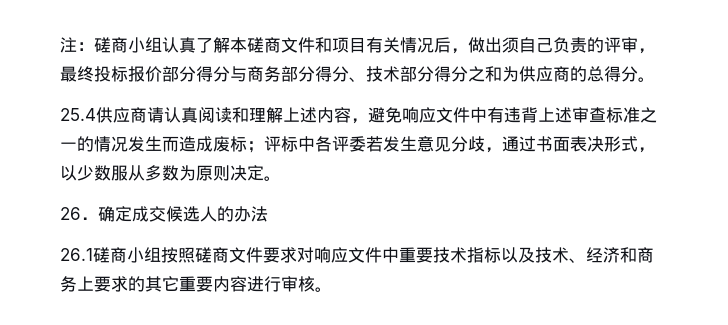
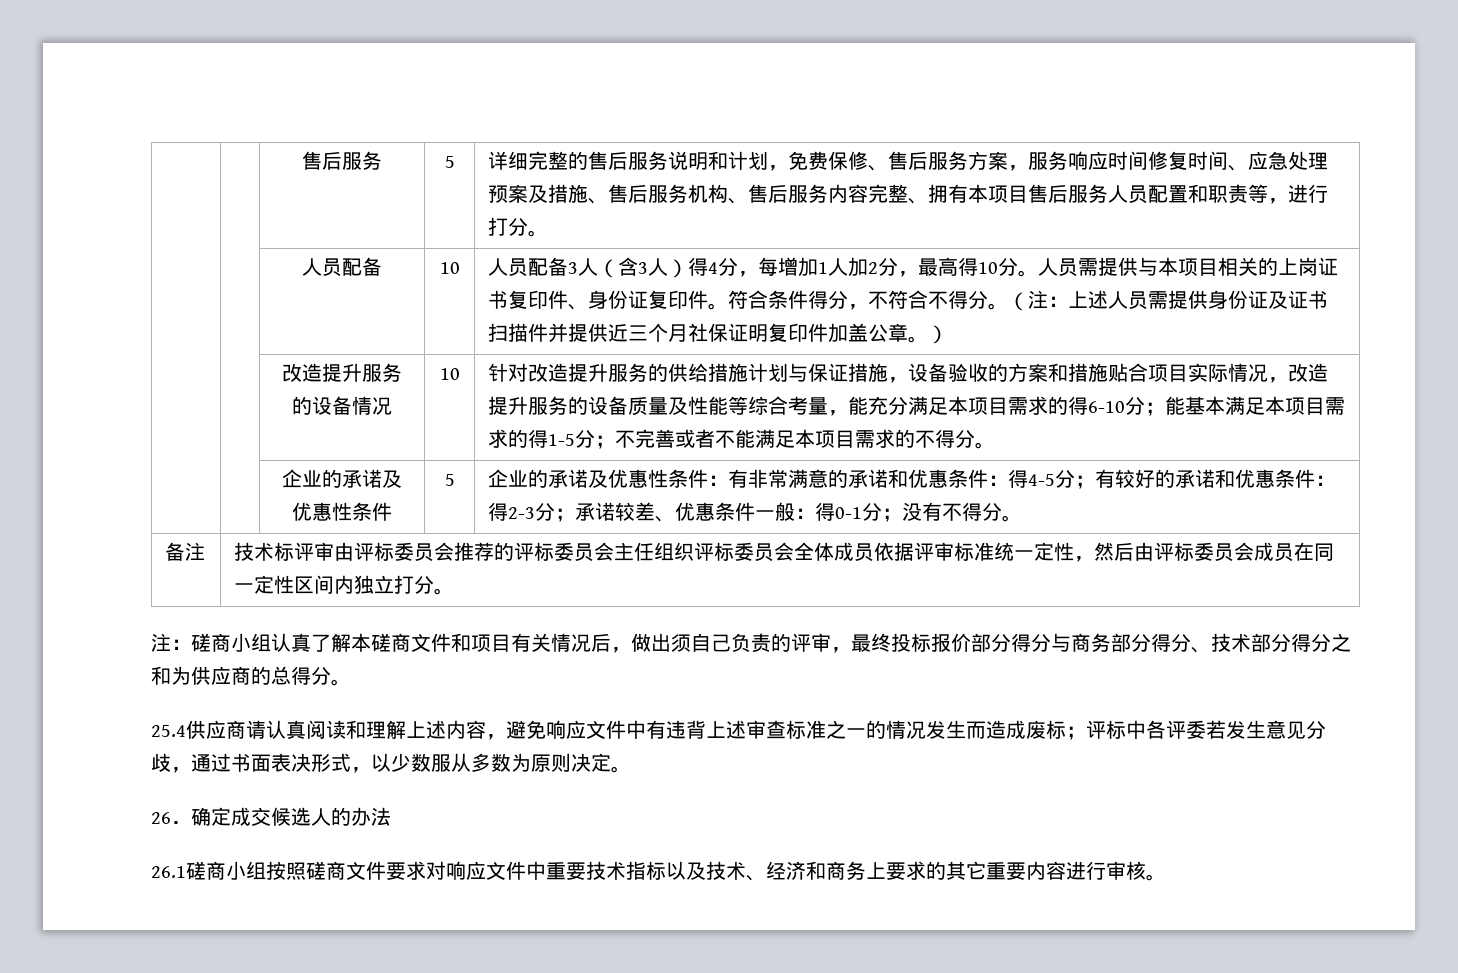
+ 售后服务 | 5 | 详细完整的售后服务说明和计划，免费保修、售后服务方案，服务响应时间修复时间、应急处理预案及措施、售后服务机构、售后服务内容完整、拥有本项目售后服务人员配置和职责等，进行打分。
+ | | 人员配备 | 10 | 人员配备3人（含3人）得4分，每增加1人加2分，最高得10分。人员需提供与本项目相关的上岗证书复印件、身份证复印件。符合条件得分，不符合不得分。（注：上述人员需提供身份证及证书扫描件并提供近三个月社保证明复印件加盖公章。）
+ | | 改造提升服务的设备情况 | 10 | 针对改造提升服务的供给措施计划与保证措施，设备验收的方案和措施贴合项目实际情况，改造提升服务的设备质量及性能等综合考量，能充分满足本项目需求的得6-10分；能基本满足本项目需求的得1-5分；不完善或者不能满足本项目需求的不得分。
+ | | 企业的承诺及优惠性条件 | 5 | 企业的承诺及优惠性条件：有非常满意的承诺和优惠条件：得4-5分；有较好的承诺和优惠条件：得2-3分；承诺较差、优惠条件一般：得0-1分；没有不得分。
+ 备注 | 技术标评审由评标委员会推荐的评标委员会主任组织评标委员会全体成员依据评审标准统一定性，然后由评标委员会成员在同一定性区间内独立打分。

